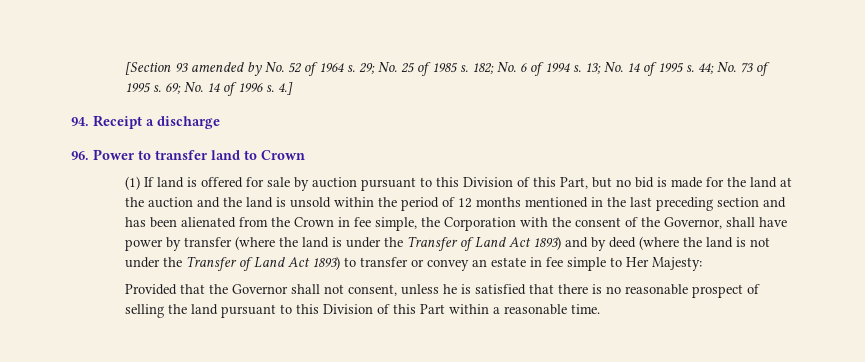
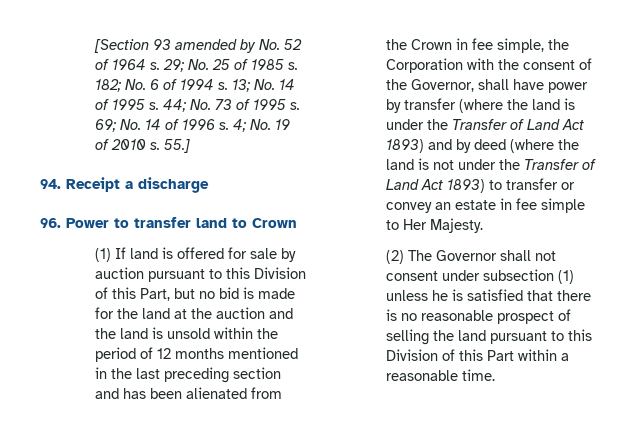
- 4.]
+ 4; No. 19 of 2010 s. 55.]
- (1) If land is offered for sale by auction pursuant to this Division of this Part, but no bid is made for the land at the auction and the land is unsold within the period of 12 months mentioned in the last preceding section and has been alienated from the Crown in fee simple, the Corporation with the consent of the Governor, shall have power by transfer (where the land is under the Transfer of Land Act 1893) and by deed (where the land is not under the Transfer of Land Act 1893) to transfer or convey an estate in fee simple to Her Majesty:
- Provided that the Governor shall not consent, unless he is satisfied that there is no reasonable prospect of selling the land pursuant to this Division of this Part within a reasonable time.
+ (1) If land is offered for sale by auction pursuant to this Division of this Part, but no bid is made for the land at the auction and the land is unsold within the period of 12 months mentioned in the last preceding section and has been alienated from the Crown in fee simple, the Corporation with the consent of the Governor, shall have power by transfer (where the land is under the Transfer of Land Act 1893) and by deed (where the land is not under the Transfer of Land Act 1893) to transfer or convey an estate in fee simple to Her Majesty.
+ (2) The Governor shall not consent under subsection (1) unless he is satisfied that there is no reasonable prospect of selling the land pursuant to this Division of this Part within a reasonable time.

